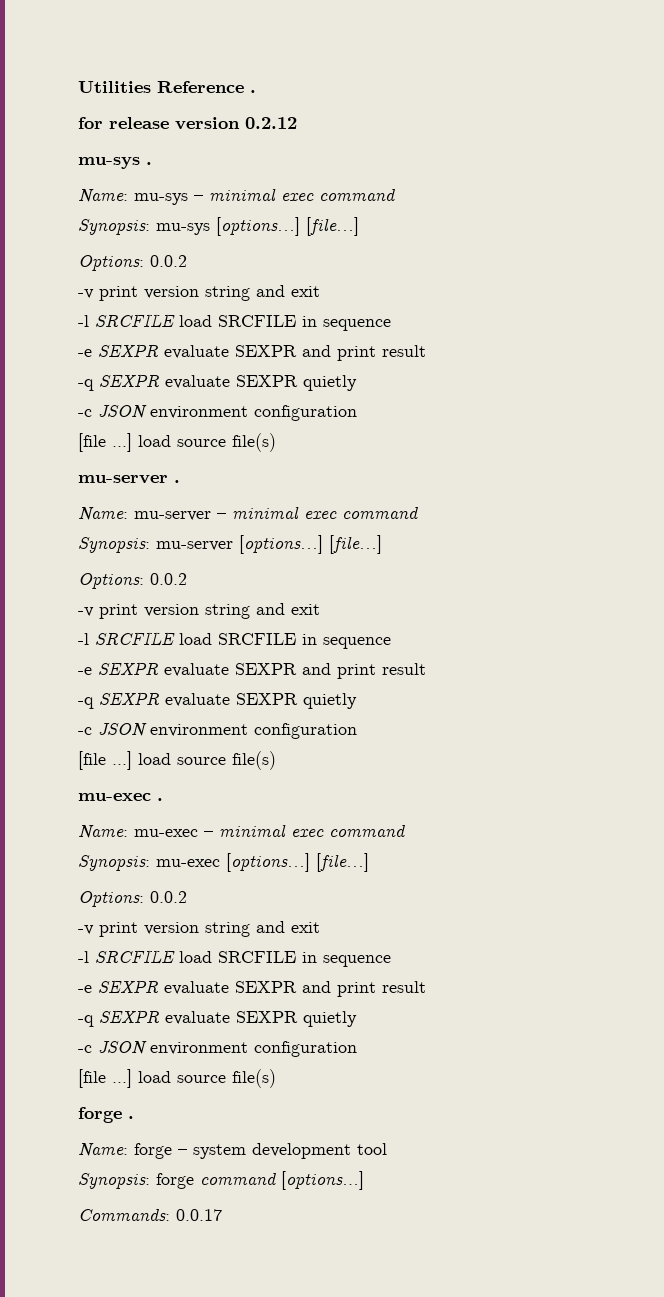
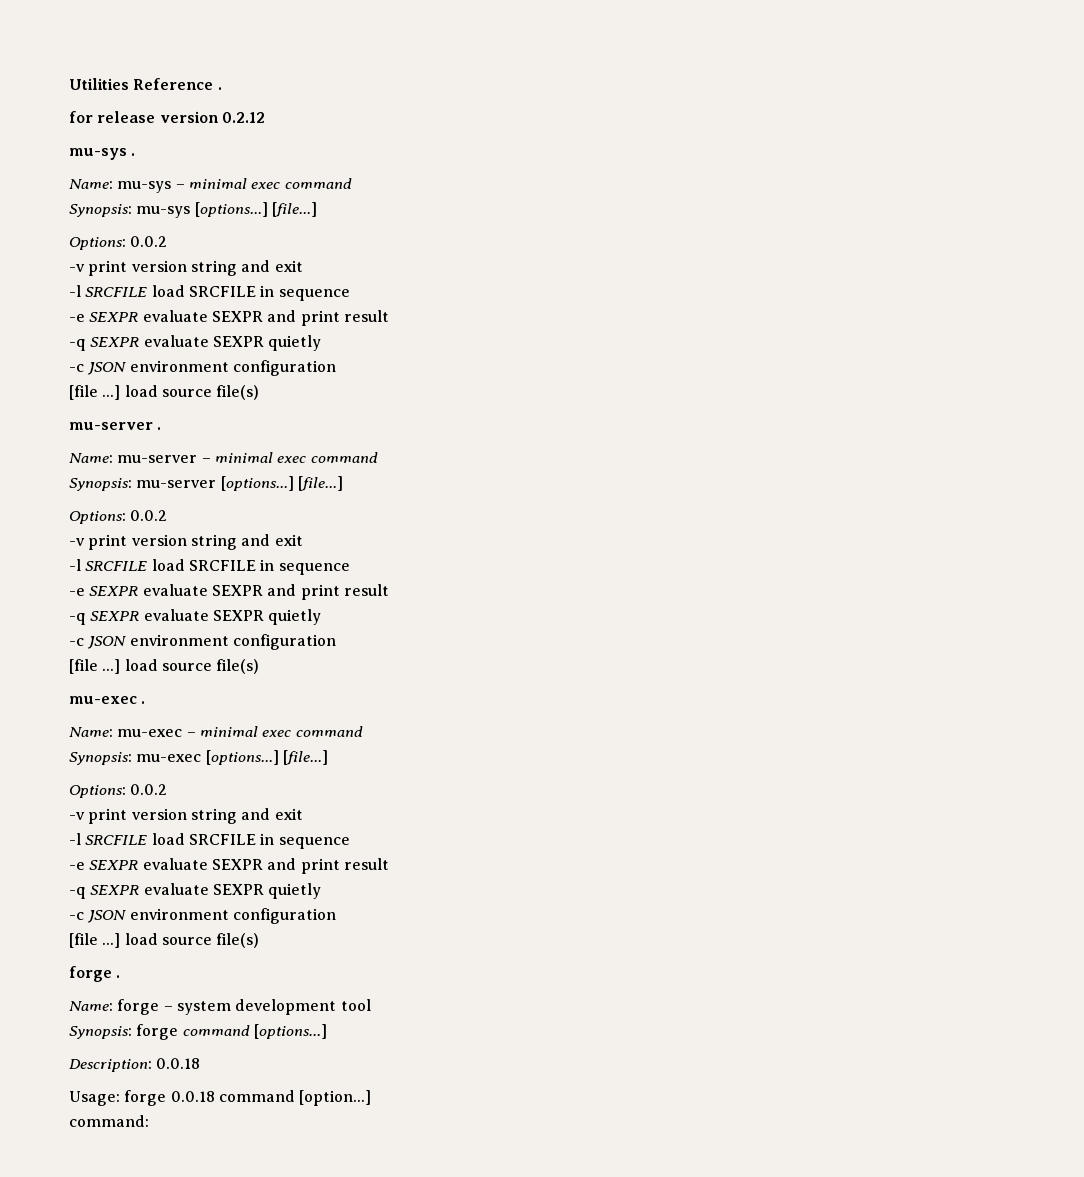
- Commands: 0.0.17
+ Description: 0.0.18
+ Usage: forge 0.0.18 command [option...]
+ command:

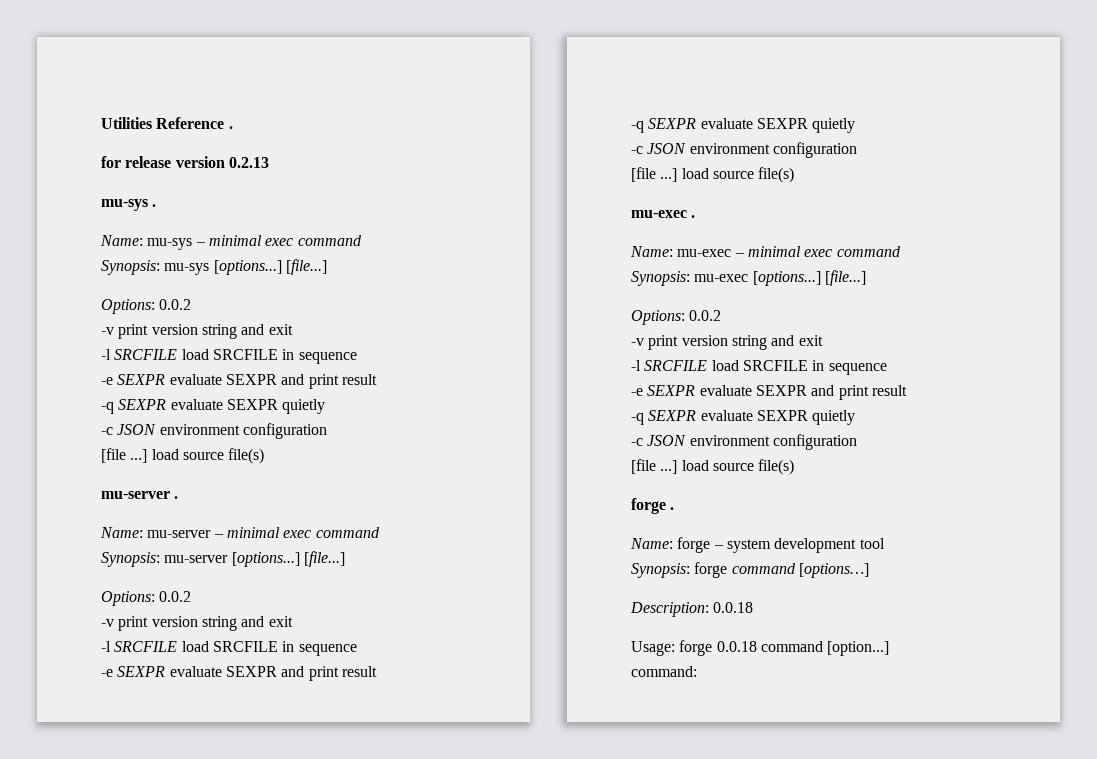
- for release version 0.2.12
+ for release version 0.2.13

